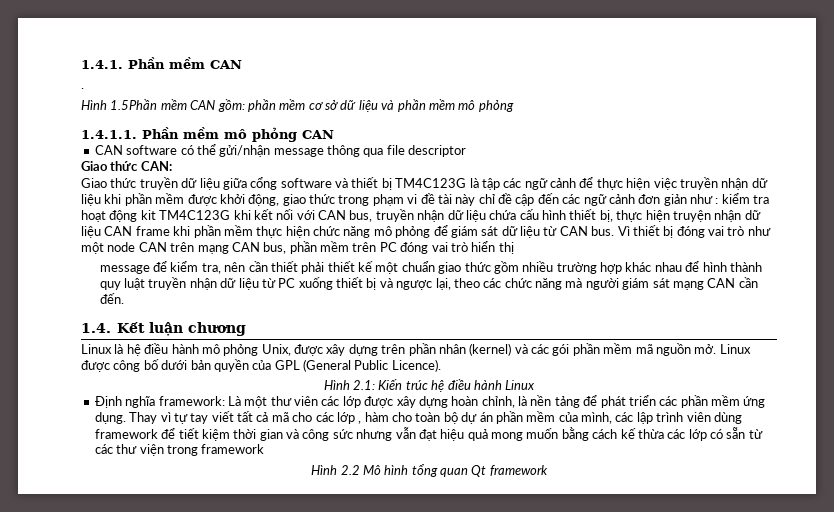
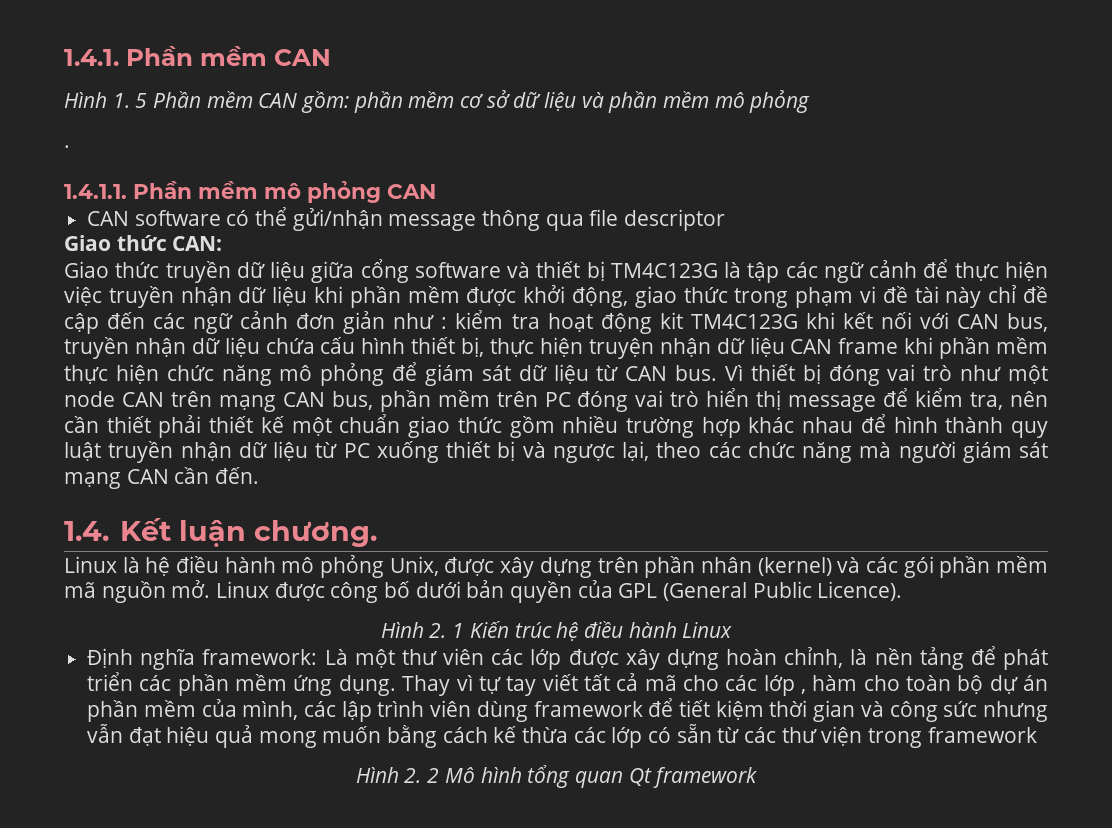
- .
- Hình 1.5Phần mềm CAN gồm: phần mềm cơ sở dữ liệu và phần mềm mô phỏng
+ Hình 1. 5 Phần mềm CAN gồm: phần mềm cơ sở dữ liệu và phần mềm mô phỏng
+ .
- Vì thiết bị đóng vai trò như một node CAN trên mạng CAN bus, phần mềm trên PC đóng vai trò hiển thị
- message để kiểm tra, nên cần thiết phải thiết kế một chuẩn giao thức gồm nhiều trường hợp khác nhau để hình thành quy luật truyền nhận dữ liệu từ PC xuống thiết bị và ngược lại, theo các chức năng mà người giám sát mạng CAN cần đến.
+ Vì thiết bị đóng vai trò như một node CAN trên mạng CAN bus, phần mềm trên PC đóng vai trò hiển thị message để kiểm tra, nên cần thiết phải thiết kế một chuẩn giao thức gồm nhiều trường hợp khác nhau để hình thành quy luật truyền nhận dữ liệu từ PC xuống thiết bị và ngược lại, theo các chức năng mà người giám sát mạng CAN cần đến.
- 1.4. Kết luận chương
+ 1.4. Kết luận chương.
- Hình 2.1: Kiến trúc hệ điều hành Linux
+ Hình 2. 1 Kiến trúc hệ điều hành Linux
- Hình 2.2 Mô hình tổng quan Qt framework
+ Hình 2. 2 Mô hình tổng quan Qt framework

